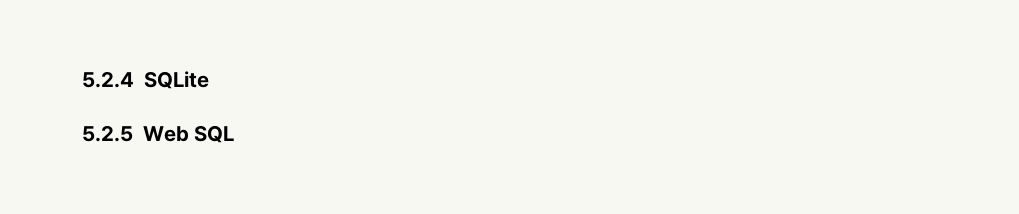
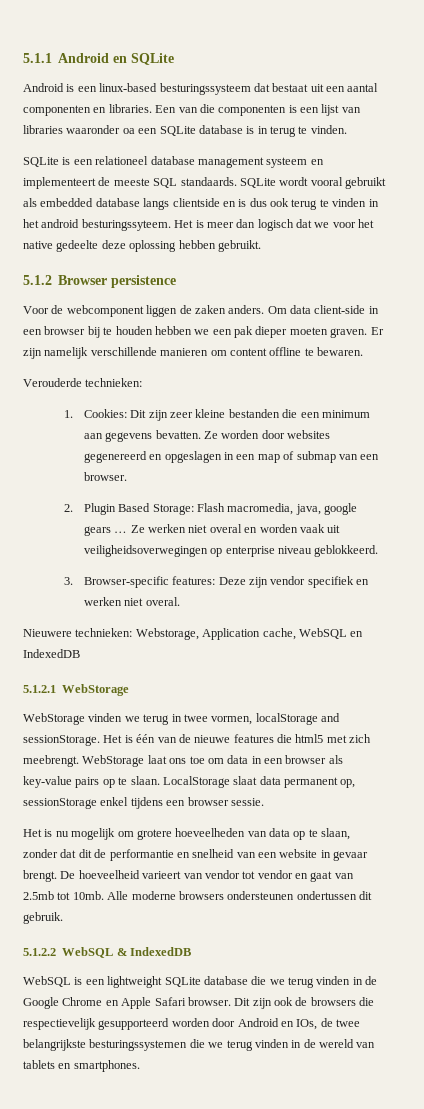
- 5.2.4 SQLite
- 5.2.5 Web SQL
+ 5.1.1 Android en SQLite
+ Android is een linux-based besturingssysteem dat bestaat uit een aantal componenten en libraries. Een van die componenten is een lijst van libraries waaronder oa een SQLite database is in terug te vinden.
+ SQLite is een relationeel database management systeem en implementeert de meeste SQL standaards. SQLite wordt vooral gebruikt als embedded database langs clientside en is dus ook terug te vinden in het android besturingssyteem. Het is meer dan logisch dat we voor het native gedeelte deze oplossing hebben gebruikt.
+ 5.1.2 Browser persistence
+ Voor de webcomponent liggen de zaken anders. Om data client-side in een browser bij te houden hebben we een pak dieper moeten graven. Er zijn namelijk verschillende manieren om content offline te bewaren.
+ Verouderde technieken:
+ 1. Cookies: Dit zijn zeer kleine bestanden die een minimum aan gegevens bevatten. Ze worden door websites gegenereerd en opgeslagen in een map of submap van een browser.
+ 2. Plugin Based Storage: Flash macromedia, java, google gears … Ze werken niet overal en worden vaak uit veiligheidsoverwegingen op enterprise niveau geblokkeerd.
+ 3. Browser-specific features: Deze zijn vendor specifiek en werken niet overal.
+ Nieuwere technieken: Webstorage, Application cache, WebSQL en IndexedDB
+ 5.1.2.1 WebStorage
+ WebStorage vinden we terug in twee vormen, localStorage and sessionStorage. Het is één van de nieuwe features die html5 met zich meebrengt. WebStorage laat ons toe om data in een browser als key-value pairs op te slaan. LocalStorage slaat data permanent op, sessionStorage enkel tijdens een browser sessie.
+ Het is nu mogelijk om grotere hoeveelheden van data op te slaan, zonder dat dit de performantie en snelheid van een website in gevaar brengt. De hoeveelheid varieert van vendor tot vendor en gaat van 2.5mb tot 10mb. Alle moderne browsers ondersteunen ondertussen dit gebruik.
+ 5.1.2.2 WebSQL & IndexedDB
+ WebSQL is een lightweight SQLite database die we terug vinden in de Google Chrome en Apple Safari browser. Dit zijn ook de browsers die respectievelijk gesupporteerd worden door Android en IOs, de twee belangrijkste besturingssystemen die we terug vinden in de wereld van tablets en smartphones.

